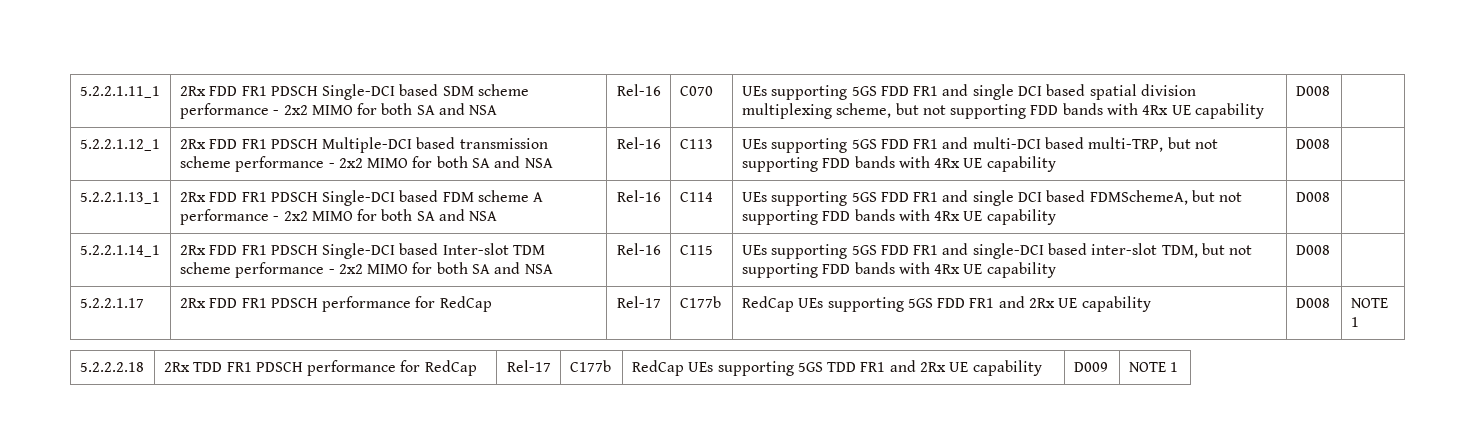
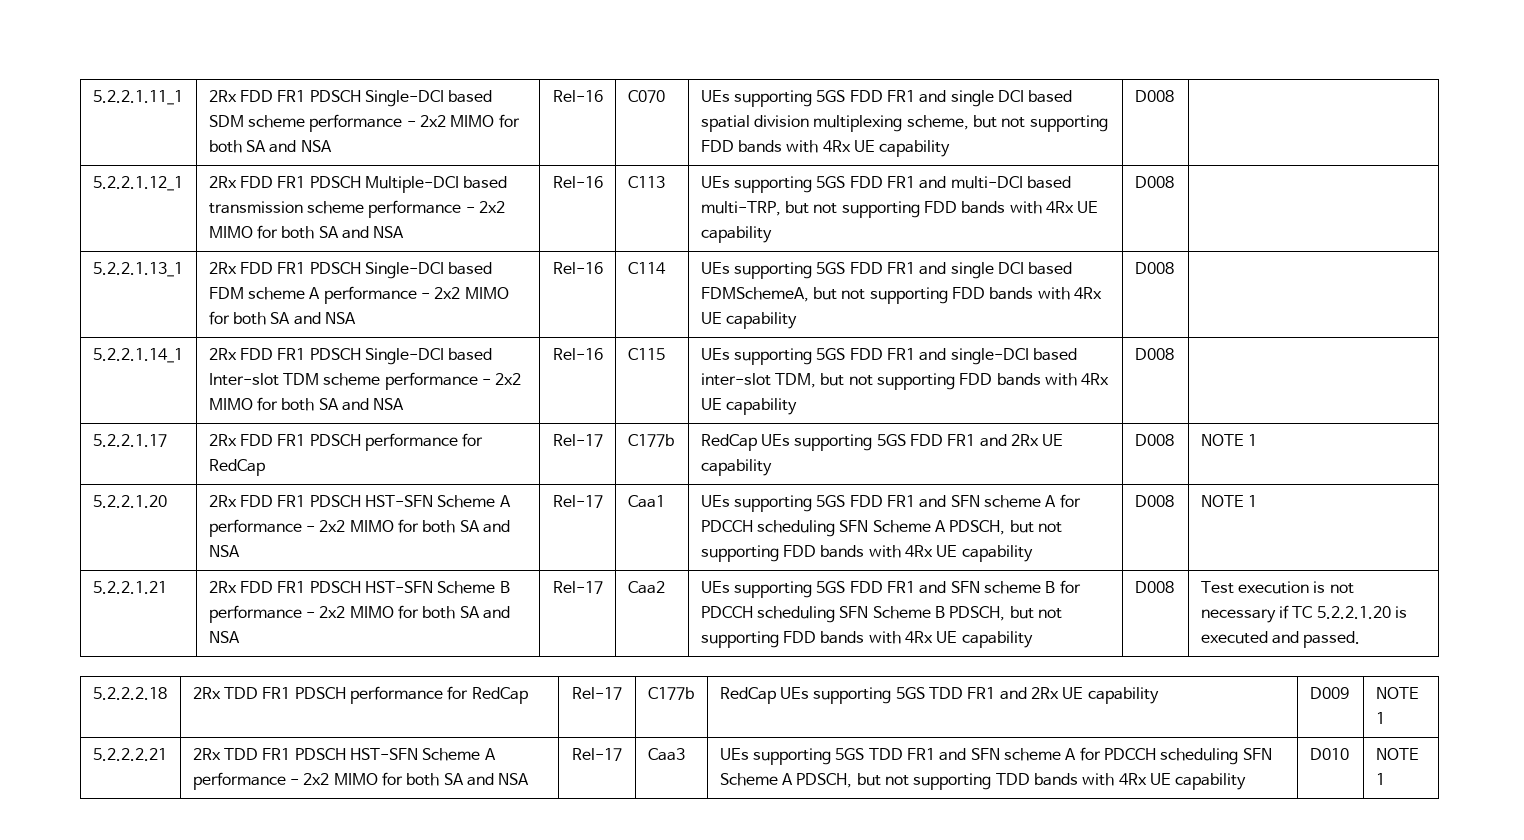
+ 5.2.2.1.20 | 2Rx FDD FR1 PDSCH HST-SFN Scheme A performance - 2x2 MIMO for both SA and NSA | Rel-17 | Caa1 | UEs supporting 5GS FDD FR1 and SFN scheme A for PDCCH scheduling SFN Scheme A PDSCH, but not supporting FDD bands with 4Rx UE capability | D008 | NOTE 1
+ 5.2.2.1.21 | 2Rx FDD FR1 PDSCH HST-SFN Scheme B performance - 2x2 MIMO for both SA and NSA | Rel-17 | Caa2 | UEs supporting 5GS FDD FR1 and SFN scheme B for PDCCH scheduling SFN Scheme B PDSCH, but not supporting FDD bands with 4Rx UE capability | D008 | Test execution is not necessary if TC 5.2.2.1.20 is executed and passed.
+ 5.2.2.2.21 | 2Rx TDD FR1 PDSCH HST-SFN Scheme A performance - 2x2 MIMO for both SA and NSA | Rel-17 | Caa3 | UEs supporting 5GS TDD FR1 and SFN scheme A for PDCCH scheduling SFN Scheme A PDSCH, but not supporting TDD bands with 4Rx UE capability | D010 | NOTE 1

